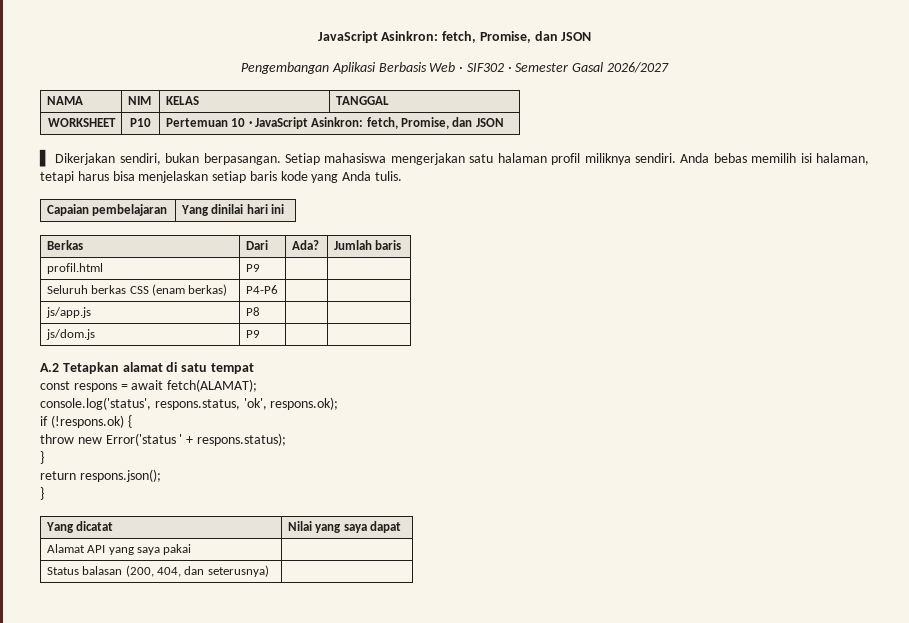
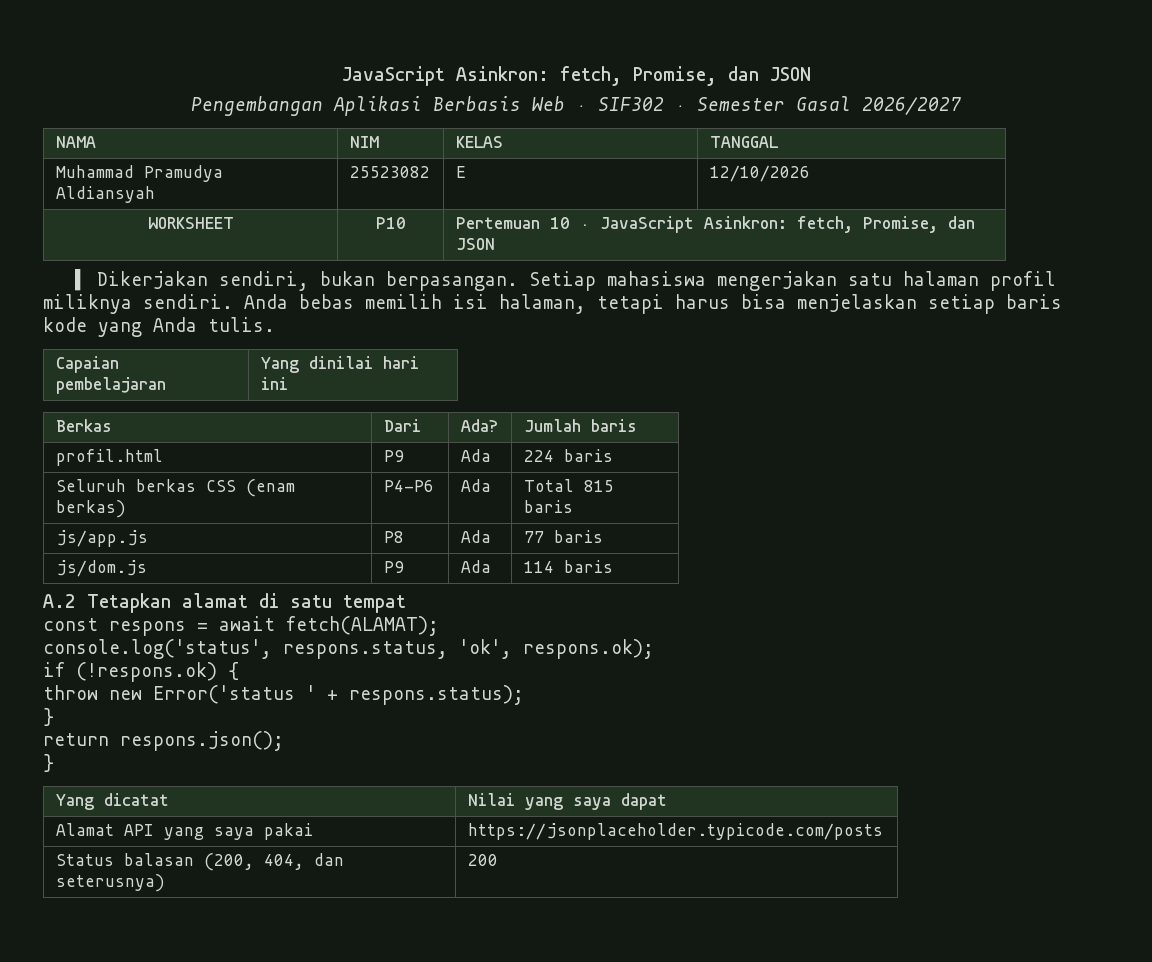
+ Muhammad Pramudya Aldiansyah | 25523082 | E | 12/10/2026
- profil.html | P9 | |
+ profil.html | P9 | Ada | 224 baris
- Seluruh berkas CSS (enam berkas) | P4-P6 | |
+ Seluruh berkas CSS (enam berkas) | P4-P6 | Ada | Total 815 baris
- js/app.js | P8 | |
+ js/app.js | P8 | Ada | 77 baris
- js/dom.js | P9 | |
+ js/dom.js | P9 | Ada | 114 baris
- Alamat API yang saya pakai |
+ Alamat API yang saya pakai | https://jsonplaceholder.typicode.com/posts
- Status balasan (200, 404, dan seterusnya) |
+ Status balasan (200, 404, dan seterusnya) | 200

